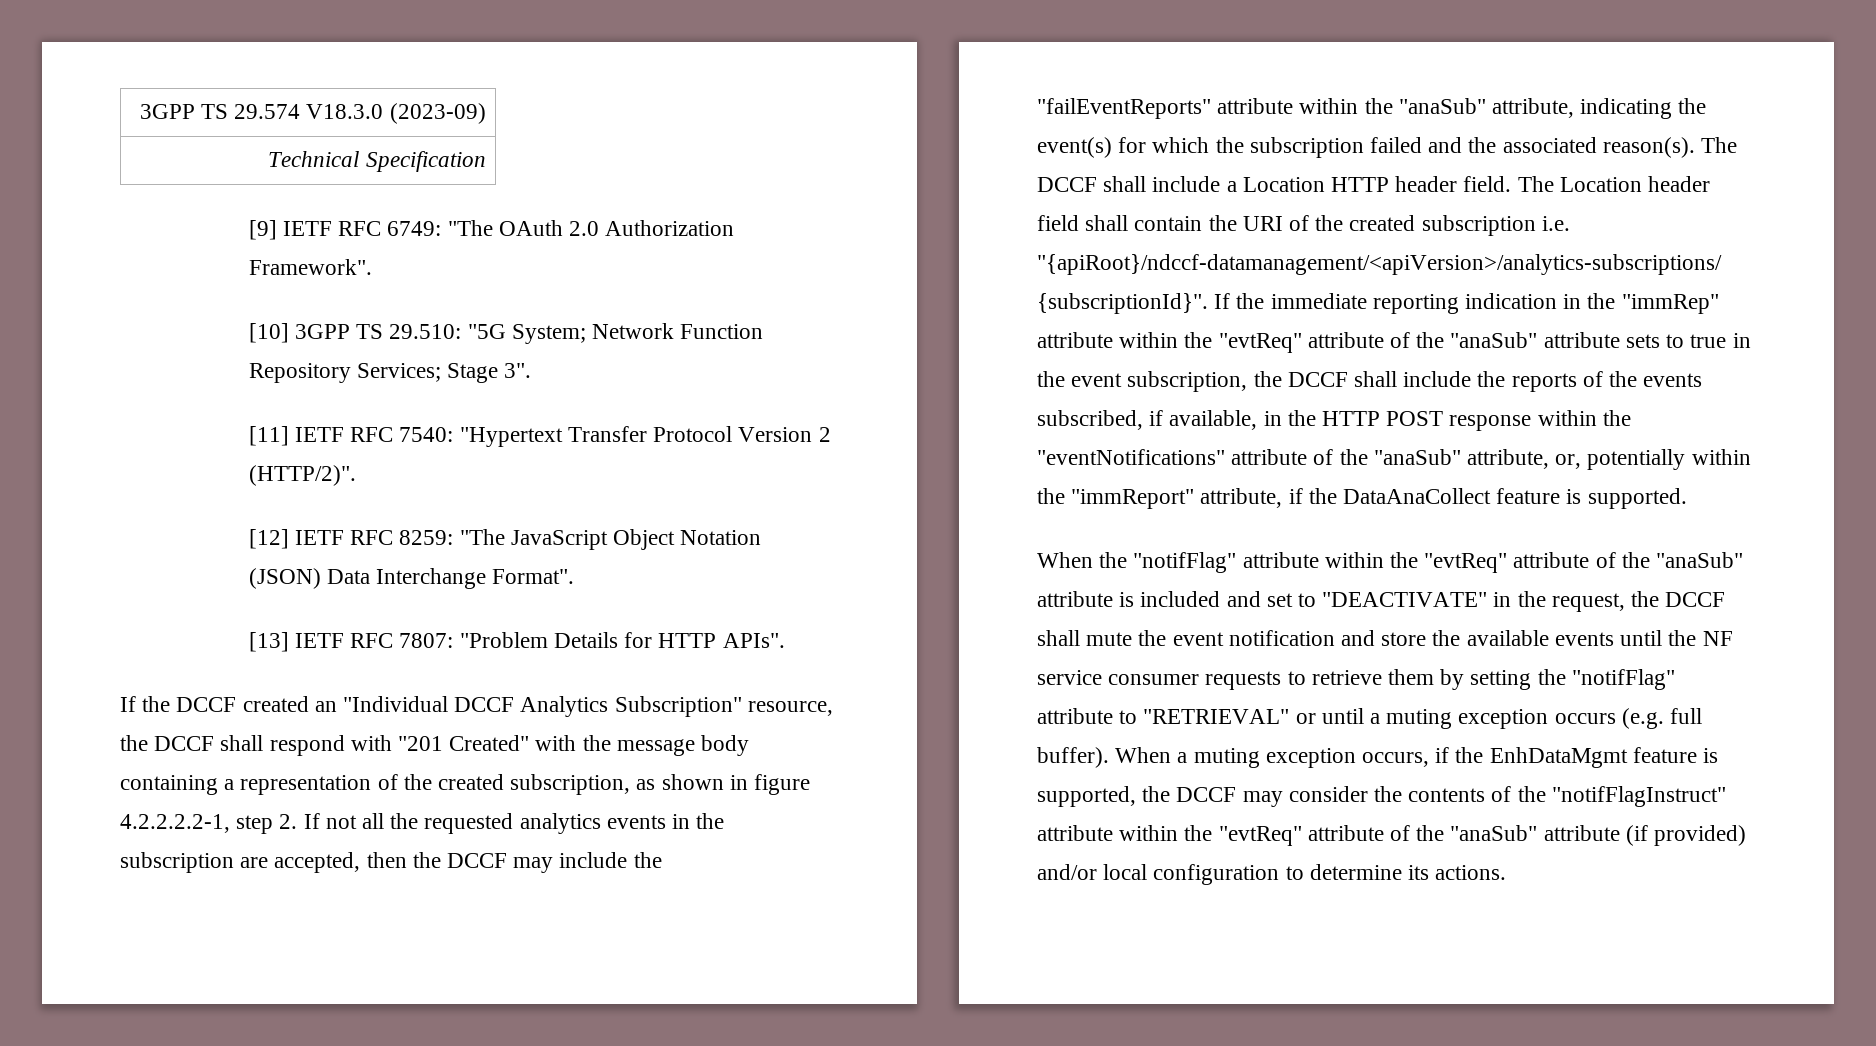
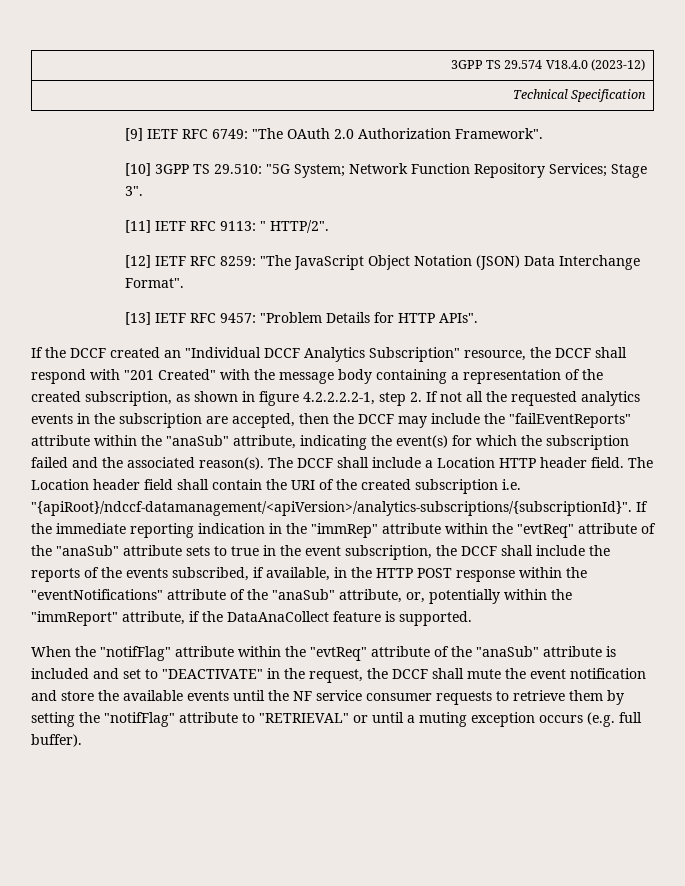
- 3GPP TS 29.574 V18.3.0 (2023-09)
+ 3GPP TS 29.574 V18.4.0 (2023-12)
- [11] IETF RFC 7540: "Hypertext Transfer Protocol Version 2 (HTTP/2)".
+ [11] IETF RFC 9113: " HTTP/2".
- [13] IETF RFC 7807: "Problem Details for HTTP APIs".
+ [13] IETF RFC 9457: "Problem Details for HTTP APIs".
- When a muting exception occurs, if the EnhDataMgmt feature is supported, the DCCF may consider the contents of the "notifFlagInstruct" attribute within the "evtReq" attribute of the "anaSub" attribute (if provided) and/or local configuration to determine its actions.

